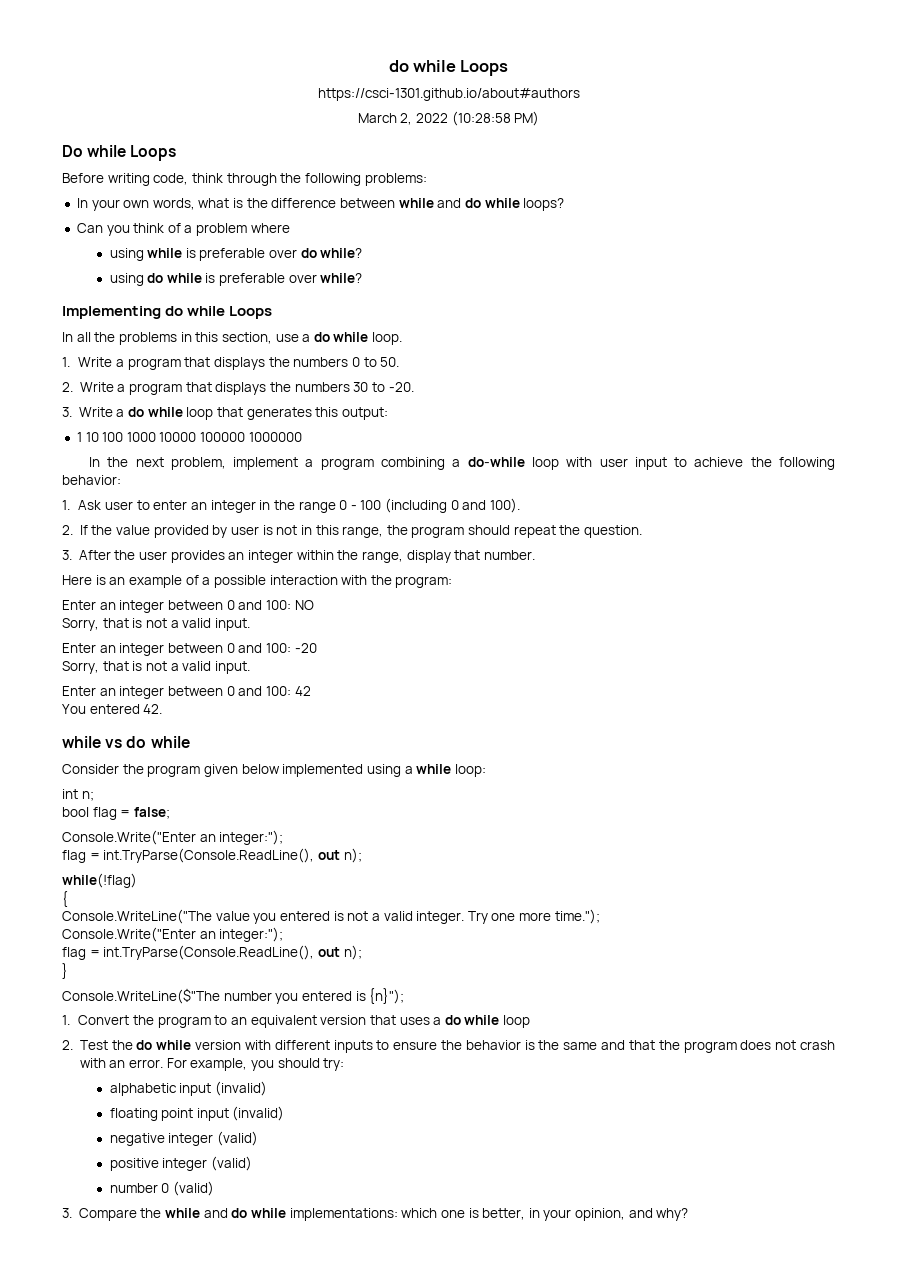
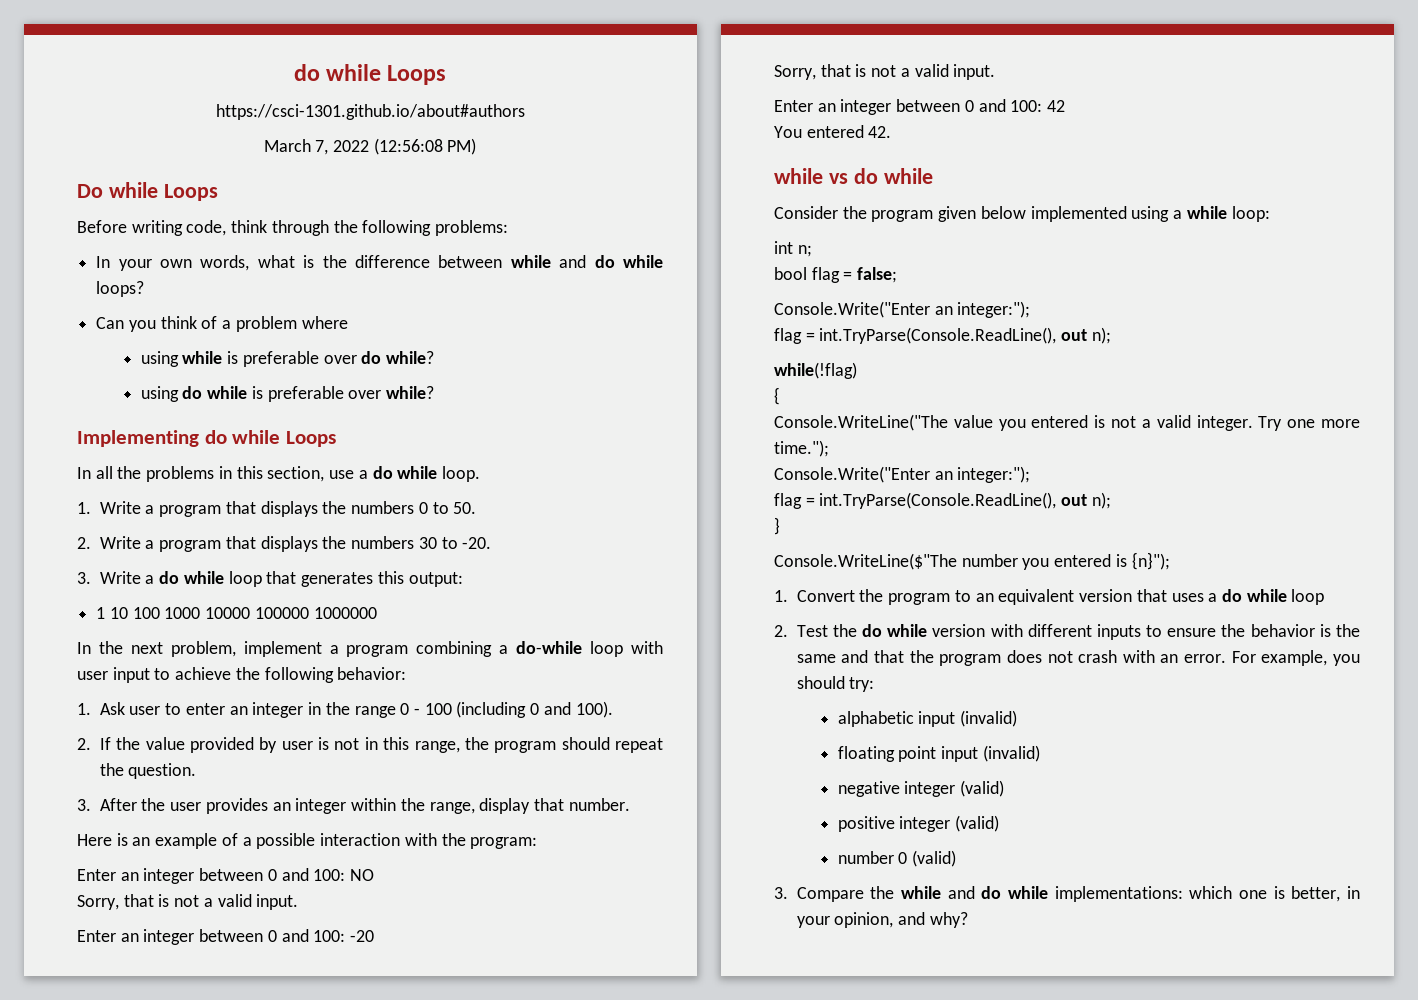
- March 2, 2022 (10:28:58 PM)
+ March 7, 2022 (12:56:08 PM)

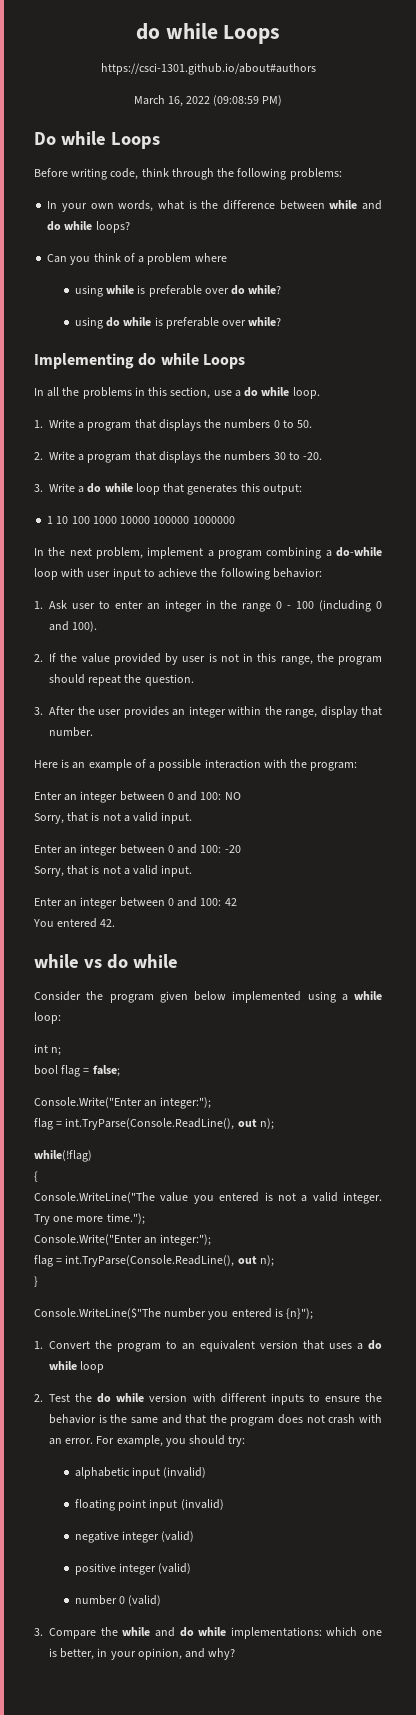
- March 7, 2022 (12:56:08 PM)
+ March 16, 2022 (09:08:59 PM)

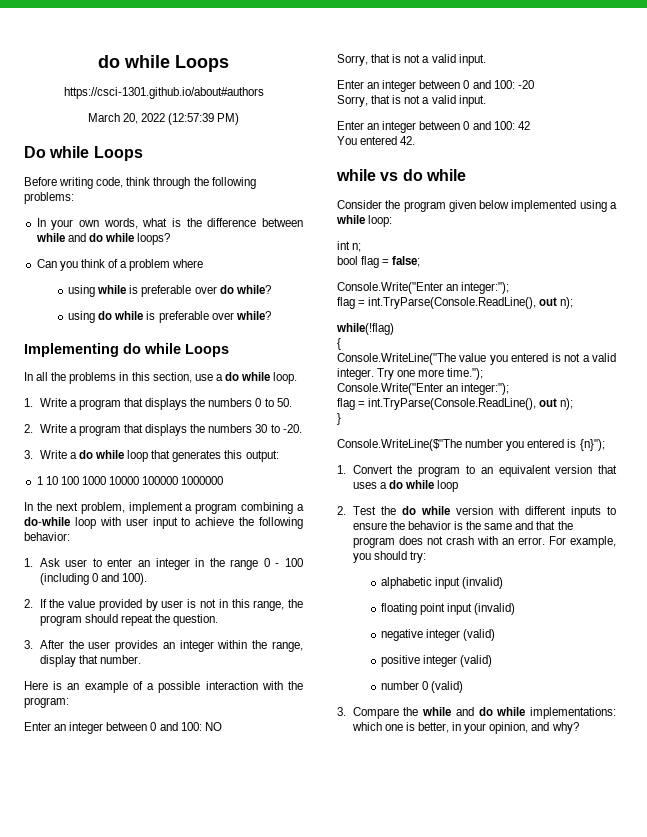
- March 16, 2022 (09:08:59 PM)
+ March 20, 2022 (12:57:39 PM)

